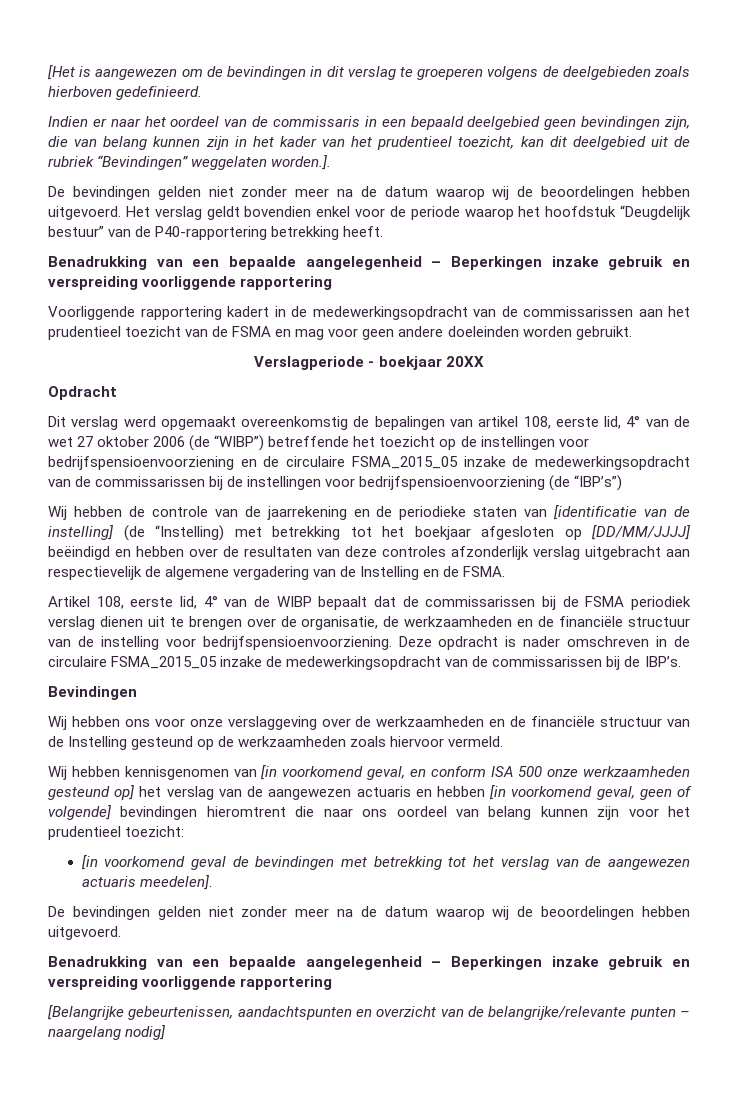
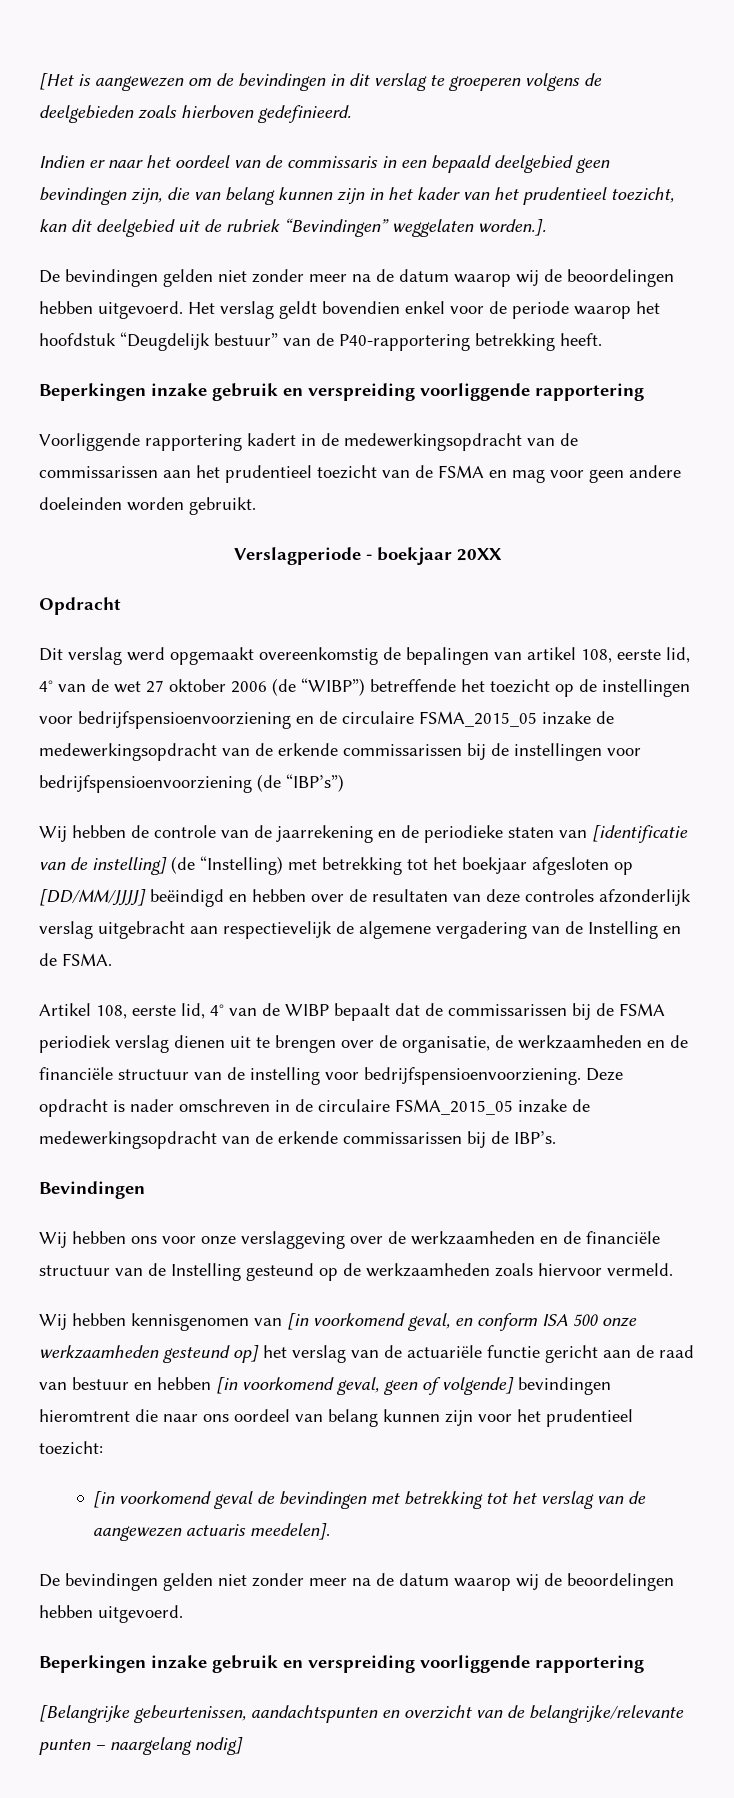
  Het verslag geldt bovendien enkel voor de periode waarop het hoofdstuk “Deugdelijk bestuur” van de P40-rapportering betrekking heeft.
- Benadrukking van een bepaalde aangelegenheid – Beperkingen inzake gebruik en verspreiding voorliggende rapportering
+ Beperkingen inzake gebruik en verspreiding voorliggende rapportering
- Dit verslag werd opgemaakt overeenkomstig de bepalingen van artikel 108, eerste lid, 4° van de wet 27 oktober 2006 (de “WIBP”) betreffende het toezicht op de instellingen voor bedrijfspensioenvoorziening en de circulaire FSMA_2015_05 inzake de medewerkingsopdracht van de commissarissen bij de instellingen voor bedrijfspensioenvoorziening (de “IBP’s”)
+ Dit verslag werd opgemaakt overeenkomstig de bepalingen van artikel 108, eerste lid, 4° van de wet 27 oktober 2006 (de “WIBP”) betreffende het toezicht op de instellingen voor bedrijfspensioenvoorziening en de circulaire FSMA_2015_05 inzake de medewerkingsopdracht van de erkende commissarissen bij de instellingen voor bedrijfspensioenvoorziening (de “IBP’s”)
- Deze opdracht is nader omschreven in de circulaire FSMA_2015_05 inzake de medewerkingsopdracht van de commissarissen bij de IBP’s.
+ Deze opdracht is nader omschreven in de circulaire FSMA_2015_05 inzake de medewerkingsopdracht van de erkende commissarissen bij de IBP’s.
- Wij hebben kennisgenomen van [in voorkomend geval, en conform ISA 500 onze werkzaamheden gesteund op] het verslag van de aangewezen actuaris en hebben [in voorkomend geval, geen of volgende] bevindingen hieromtrent die naar ons oordeel van belang kunnen zijn voor het prudentieel toezicht:
+ Wij hebben kennisgenomen van [in voorkomend geval, en conform ISA 500 onze werkzaamheden gesteund op] het verslag van de actuariële functie gericht aan de raad van bestuur en hebben [in voorkomend geval, geen of volgende] bevindingen hieromtrent die naar ons oordeel van belang kunnen zijn voor het prudentieel toezicht:
  [in voorkomend geval de bevindingen met betrekking tot het verslag van de aangewezen actuaris meedelen].
  De bevindingen gelden niet zonder meer na de datum waarop wij de beoordelingen hebben uitgevoerd.
- Benadrukking van een bepaalde aangelegenheid – Beperkingen inzake gebruik en verspreiding voorliggende rapportering
+ Beperkingen inzake gebruik en verspreiding voorliggende rapportering

